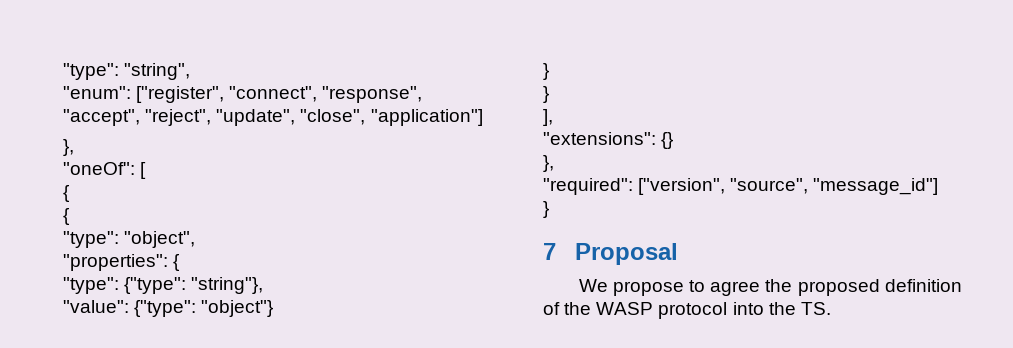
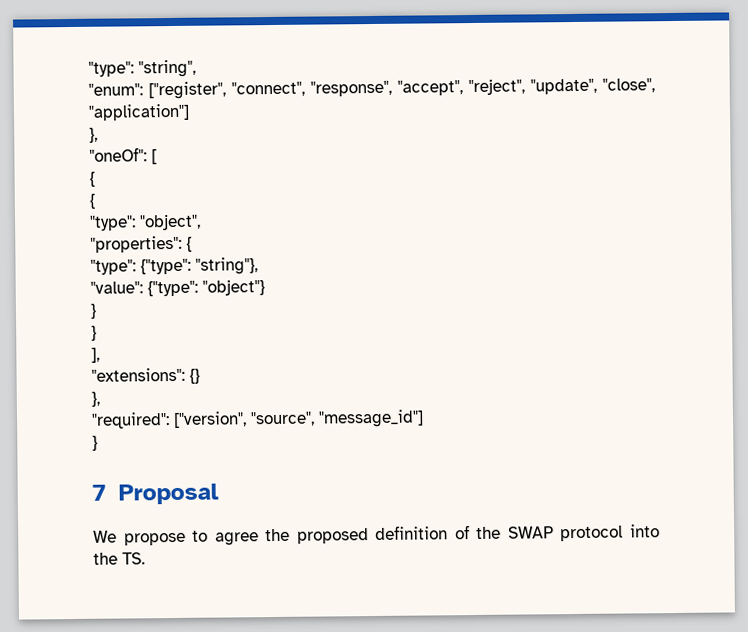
- We propose to agree the proposed definition of the WASP protocol into the TS.
+ We propose to agree the proposed definition of the SWAP protocol into the TS.

